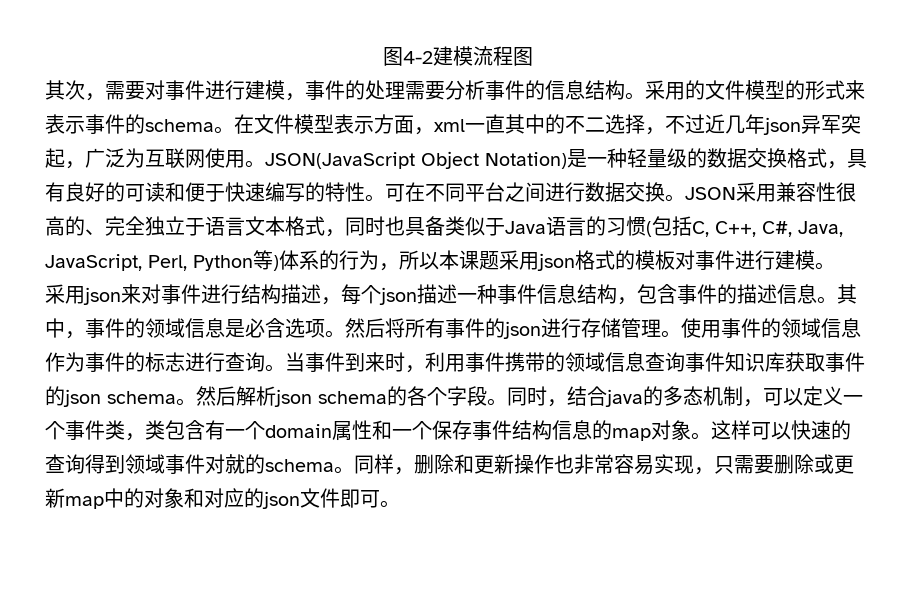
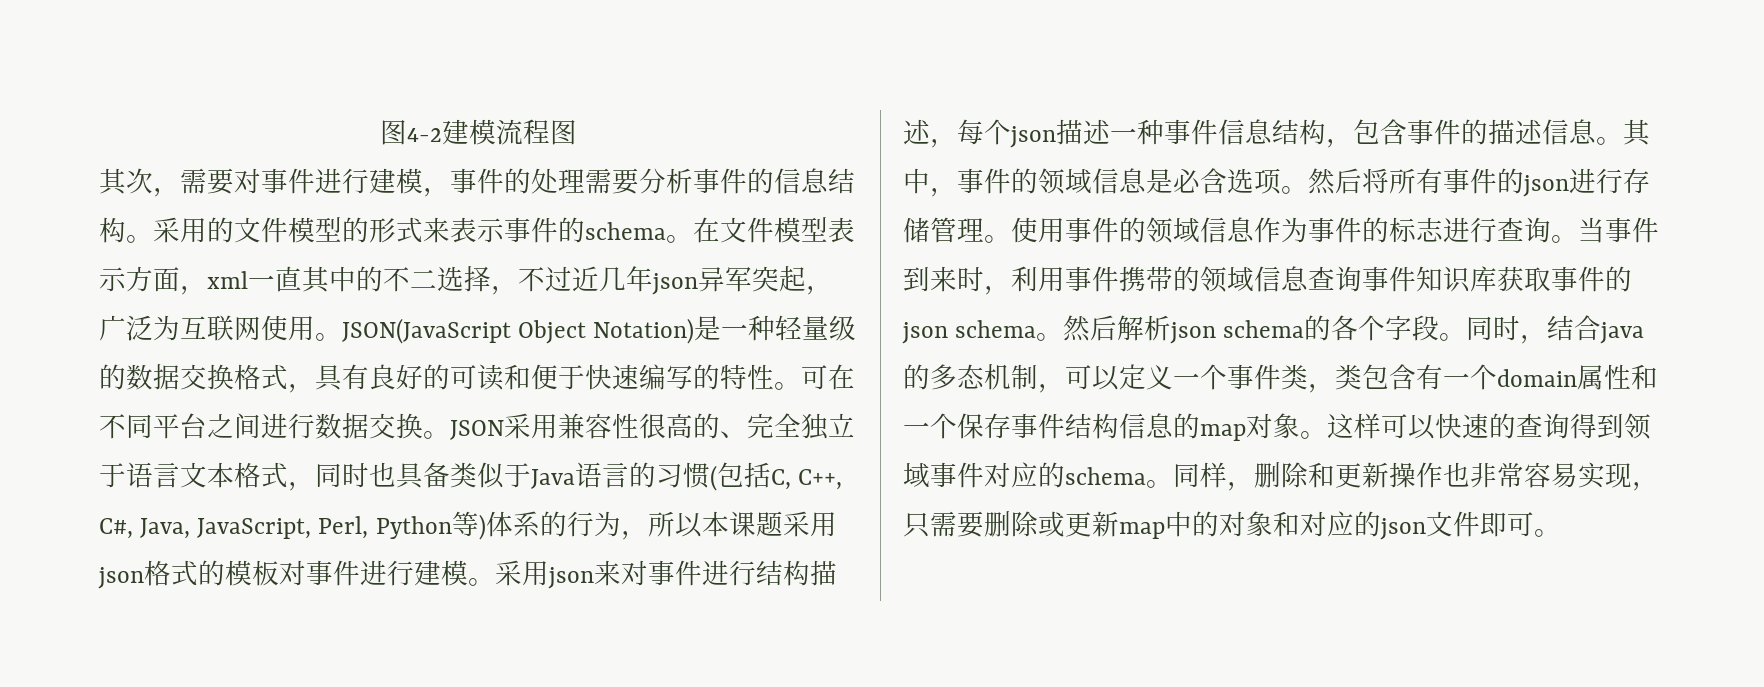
- JSON采用兼容性很高的、完全独立于语言文本格式，同时也具备类似于Java语言的习惯(包括C, C++, C#, Java, JavaScript, Perl, Python等)体系的行为，所以本课题采用json格式的模板对事件进行建模。
- 采用json来对事件进行结构描述，每个json描述一种事件信息结构，包含事件的描述信息。
+ JSON采用兼容性很高的、完全独立于语言文本格式，同时也具备类似于Java语言的习惯(包括C, C++, C#, Java, JavaScript, Perl, Python等)体系的行为，所以本课题采用json格式的模板对事件进行建模。采用json来对事件进行结构描述，每个json描述一种事件信息结构，包含事件的描述信息。
- 这样可以快速的查询得到领域事件对就的schema。
+ 这样可以快速的查询得到领域事件对应的schema。

